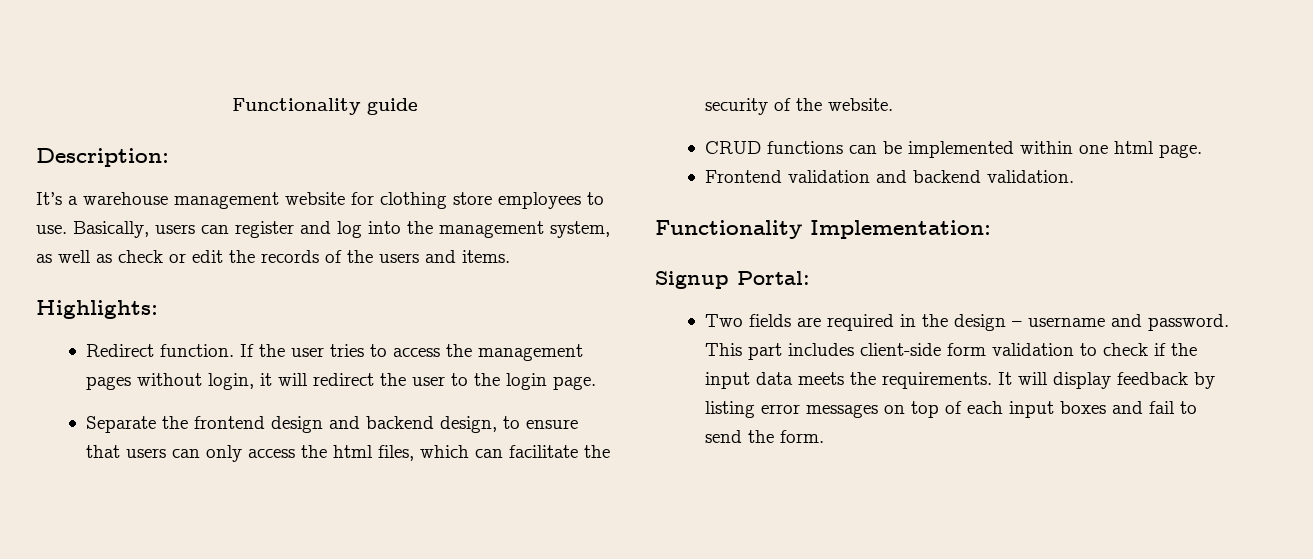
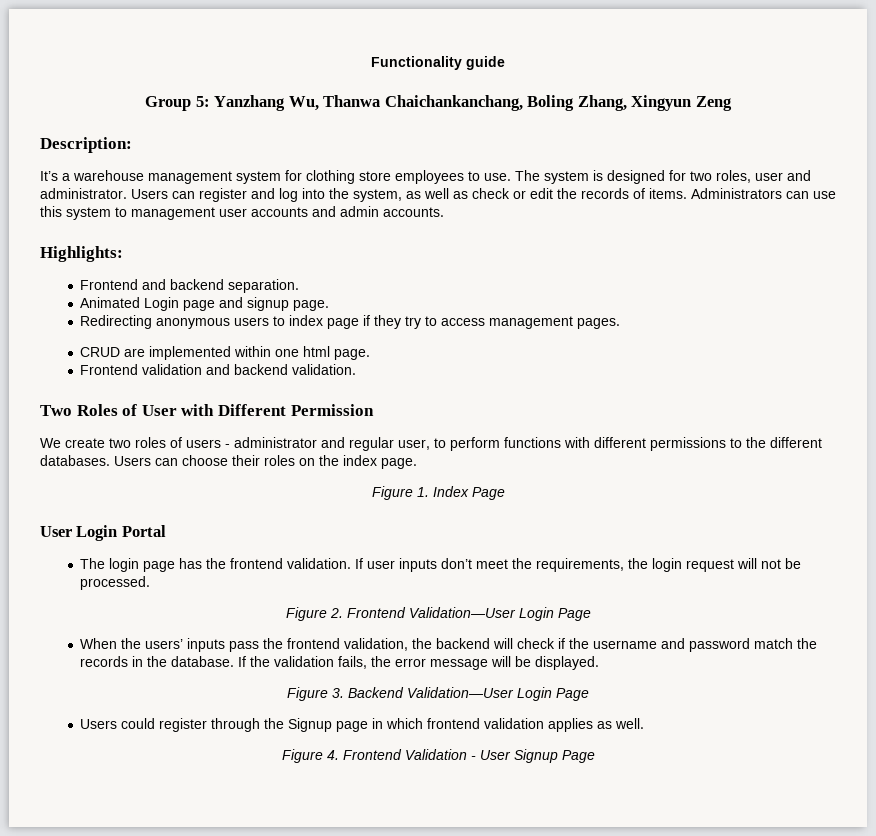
+ Group 5: Yanzhang Wu, Thanwa Chaichankanchang, Boling Zhang, Xingyun Zeng
- It’s a warehouse management website for clothing store employees to use.
+ It’s a warehouse management system for clothing store employees to use.
- Basically, users can register and log into the management system, as well as check or edit the records of the users and items.
+ The system is designed for two roles, user and administrator. Users can register and log into the system, as well as check or edit the records of items. Administrators can use this system to management user accounts and admin accounts.
  Highlights:
- Redirect function. If the user tries to access the management pages without login, it will redirect the user to the login page.
- Separate the frontend design and backend design, to ensure that users can only access the html files, which can facilitate the security of the website.
- CRUD functions can be implemented within one html page.
+ Frontend and backend separation.
+ Animated Login page and signup page.
+ Redirecting anonymous users to index page if they try to access management pages.
+ CRUD are implemented within one html page.
- Functionality Implementation:
- Signup Portal:
- Two fields are required in the design – username and password. This part includes client-side form validation to check if the input data meets the requirements. It will display feedback by listing error messages on top of each input boxes and fail to send the form.
+ Two Roles of User with Different Permission
+ We create two roles of users - administrator and regular user, to perform functions with different permissions to the different databases. Users can choose their roles on the index page.
+ Figure 1. Index Page
+ User Login Portal
+ The login page has the frontend validation. If user inputs don’t meet the requirements, the login request will not be processed.
+ Figure 2. Frontend Validation—User Login Page
+ When the users’ inputs pass the frontend validation, the backend will check if the username and password match the records in the database. If the validation fails, the error message will be displayed.
+ Figure 3. Backend Validation—User Login Page
+ Users could register through the Signup page in which frontend validation applies as well.
+ Figure 4. Frontend Validation - User Signup Page

